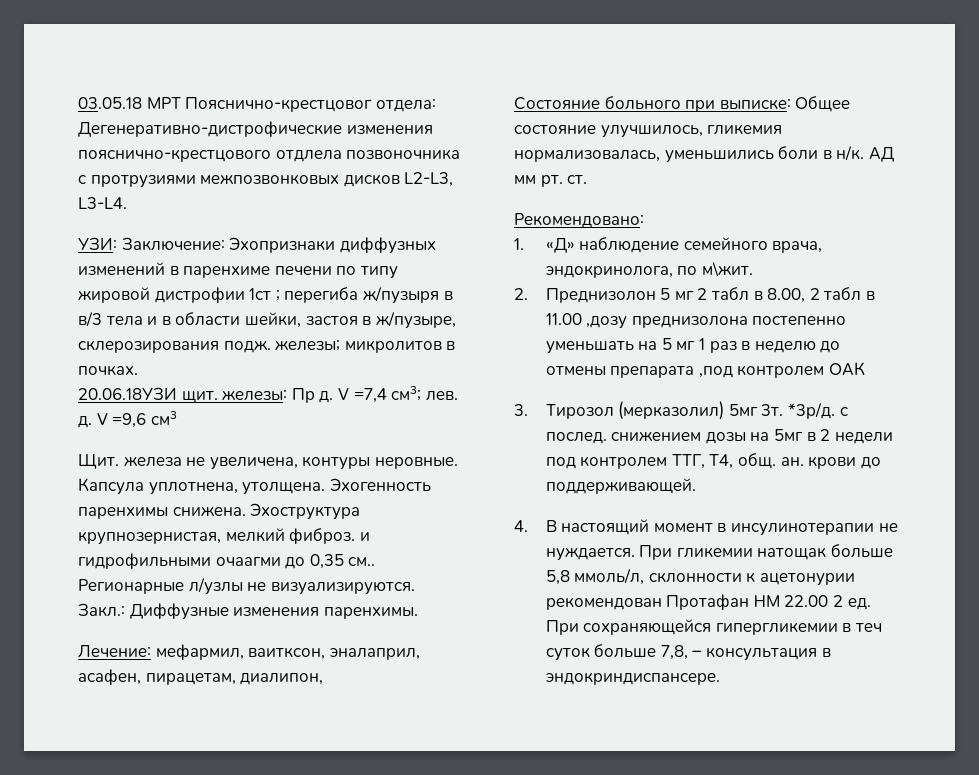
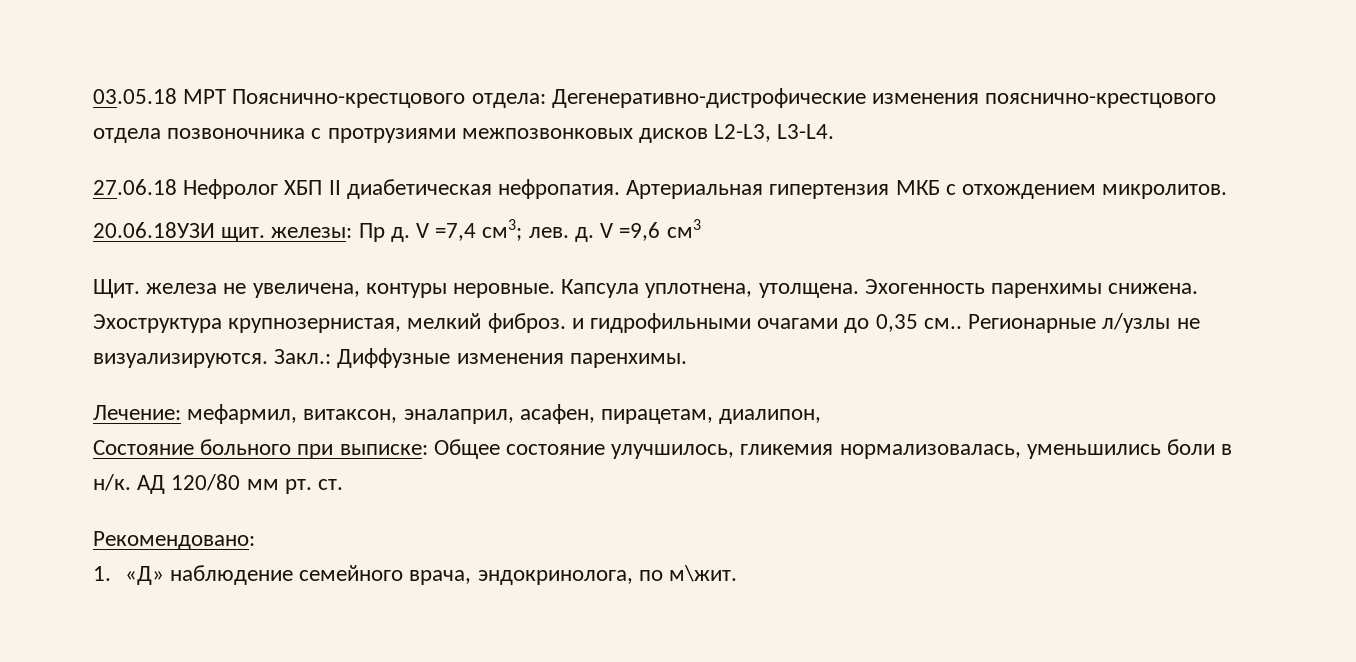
- 03.05.18 МРТ Пояснично-крестцовог отдела: Дегенеративно-дистрофические изменения пояснично-крестцового отдлела позвоночника с протрузиями межпозвонковых дисков L2-L3, L3-L4.
+ 03.05.18 МРТ Пояснично-крестцового отдела: Дегенеративно-дистрофические изменения пояснично-крестцового отдела позвоночника с протрузиями межпозвонковых дисков L2-L3, L3-L4.
- УЗИ: Заключение: Эхопризнаки диффузных изменений в паренхиме печени по типу жировой дистрофии 1ст ; перегиба ж/пузыря в в/3 тела и в области шейки, застоя в ж/пузыре, склерозирования подж. железы; микролитов в почках.
+ 27.06.18 Нефролог ХБП II диабетическая нефропатия. Артериальная гипертензия МКБ с отхождением микролитов.
- Эхоструктура крупнозернистая, мелкий фиброз. и гидрофильными очаагми до 0,35 см..
+ Эхоструктура крупнозернистая, мелкий фиброз. и гидрофильными очагами до 0,35 см..
- Лечение: мефармил, ваитксон, эналаприл, асафен, пирацетам, диалипон,
+ Лечение: мефармил, витаксон, эналаприл, асафен, пирацетам, диалипон,
- АД мм рт. ст.
+ АД 120/80 мм рт. ст.
- 2. Преднизолон 5 мг 2 табл в 8.00, 2 табл в 11.00 ,дозу преднизолона постепенно уменьшать на 5 мг 1 раз в неделю до отмены препарата ,под контролем ОАК
- 3. Тирозол (мерказолил) 5мг 3т. *3р/д. с послед. снижением дозы на 5мг в 2 недели под контролем ТТГ, Т4, общ. ан. крови до поддерживающей.
- 4. В настоящий момент в инсулинотерапии не нуждается. При гликемии натощак больше 5,8 ммоль/л, склонности к ацетонурии рекомендован Протафан НМ 22.00 2 ед. При сохраняющейся гипергликемии в теч суток больше 7,8, – консультация в эндокриндиспансере.

